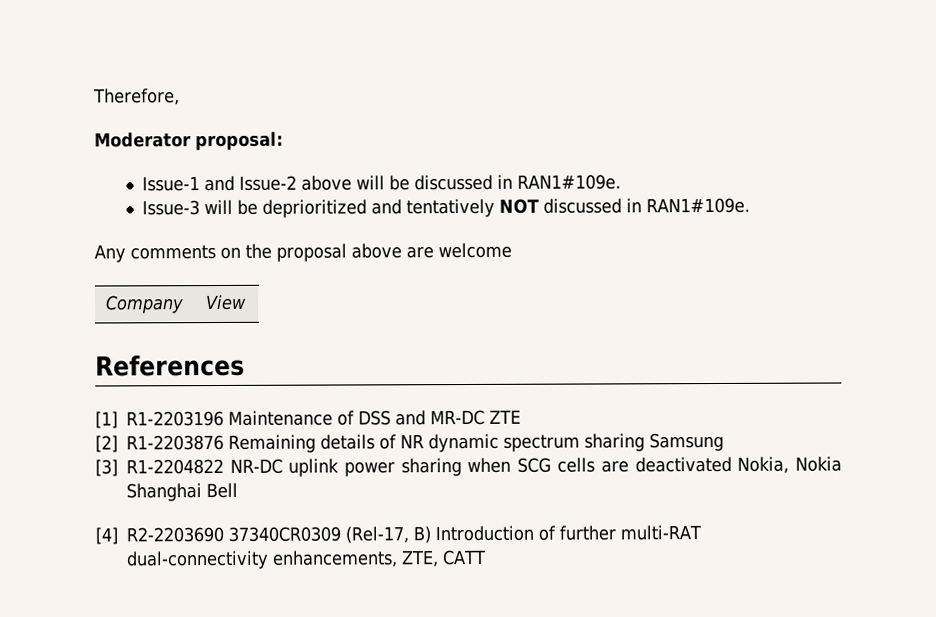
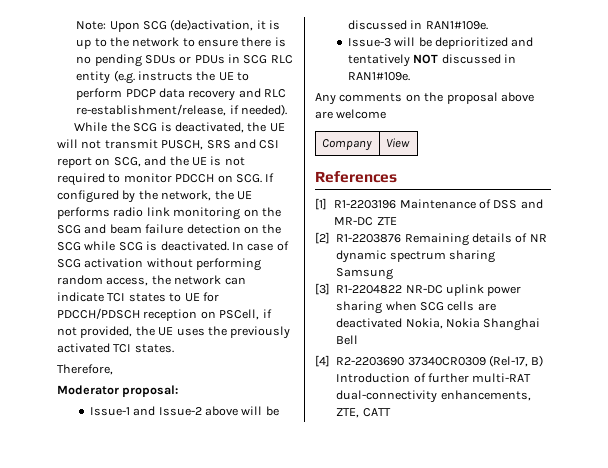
+ Note: Upon SCG (de)activation, it is up to the network to ensure there is no pending SDUs or PDUs in SCG RLC entity (e.g. instructs the UE to perform PDCP data recovery and RLC re-establishment/release, if needed).
+ While the SCG is deactivated, the UE will not transmit PUSCH, SRS and CSI report on SCG, and the UE is not required to monitor PDCCH on SCG. If configured by the network, the UE performs radio link monitoring on the SCG and beam failure detection on the SCG while SCG is deactivated. In case of SCG activation without performing random access, the network can indicate TCI states to UE for PDCCH/PDSCH reception on PSCell, if not provided, the UE uses the previously activated TCI states.

